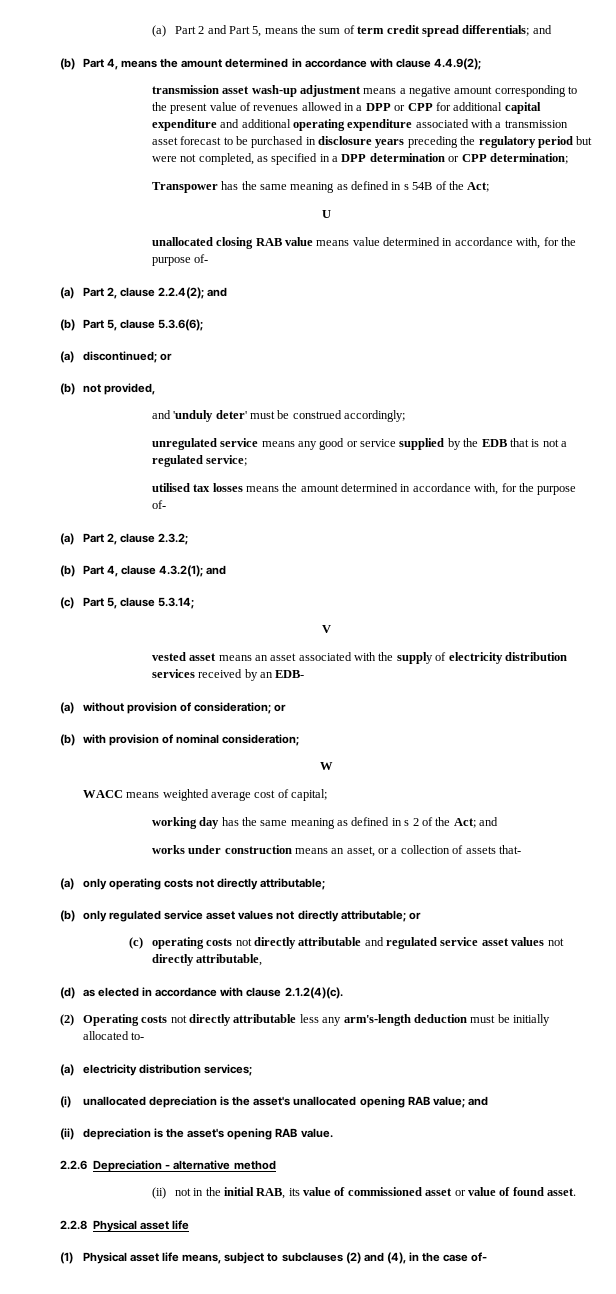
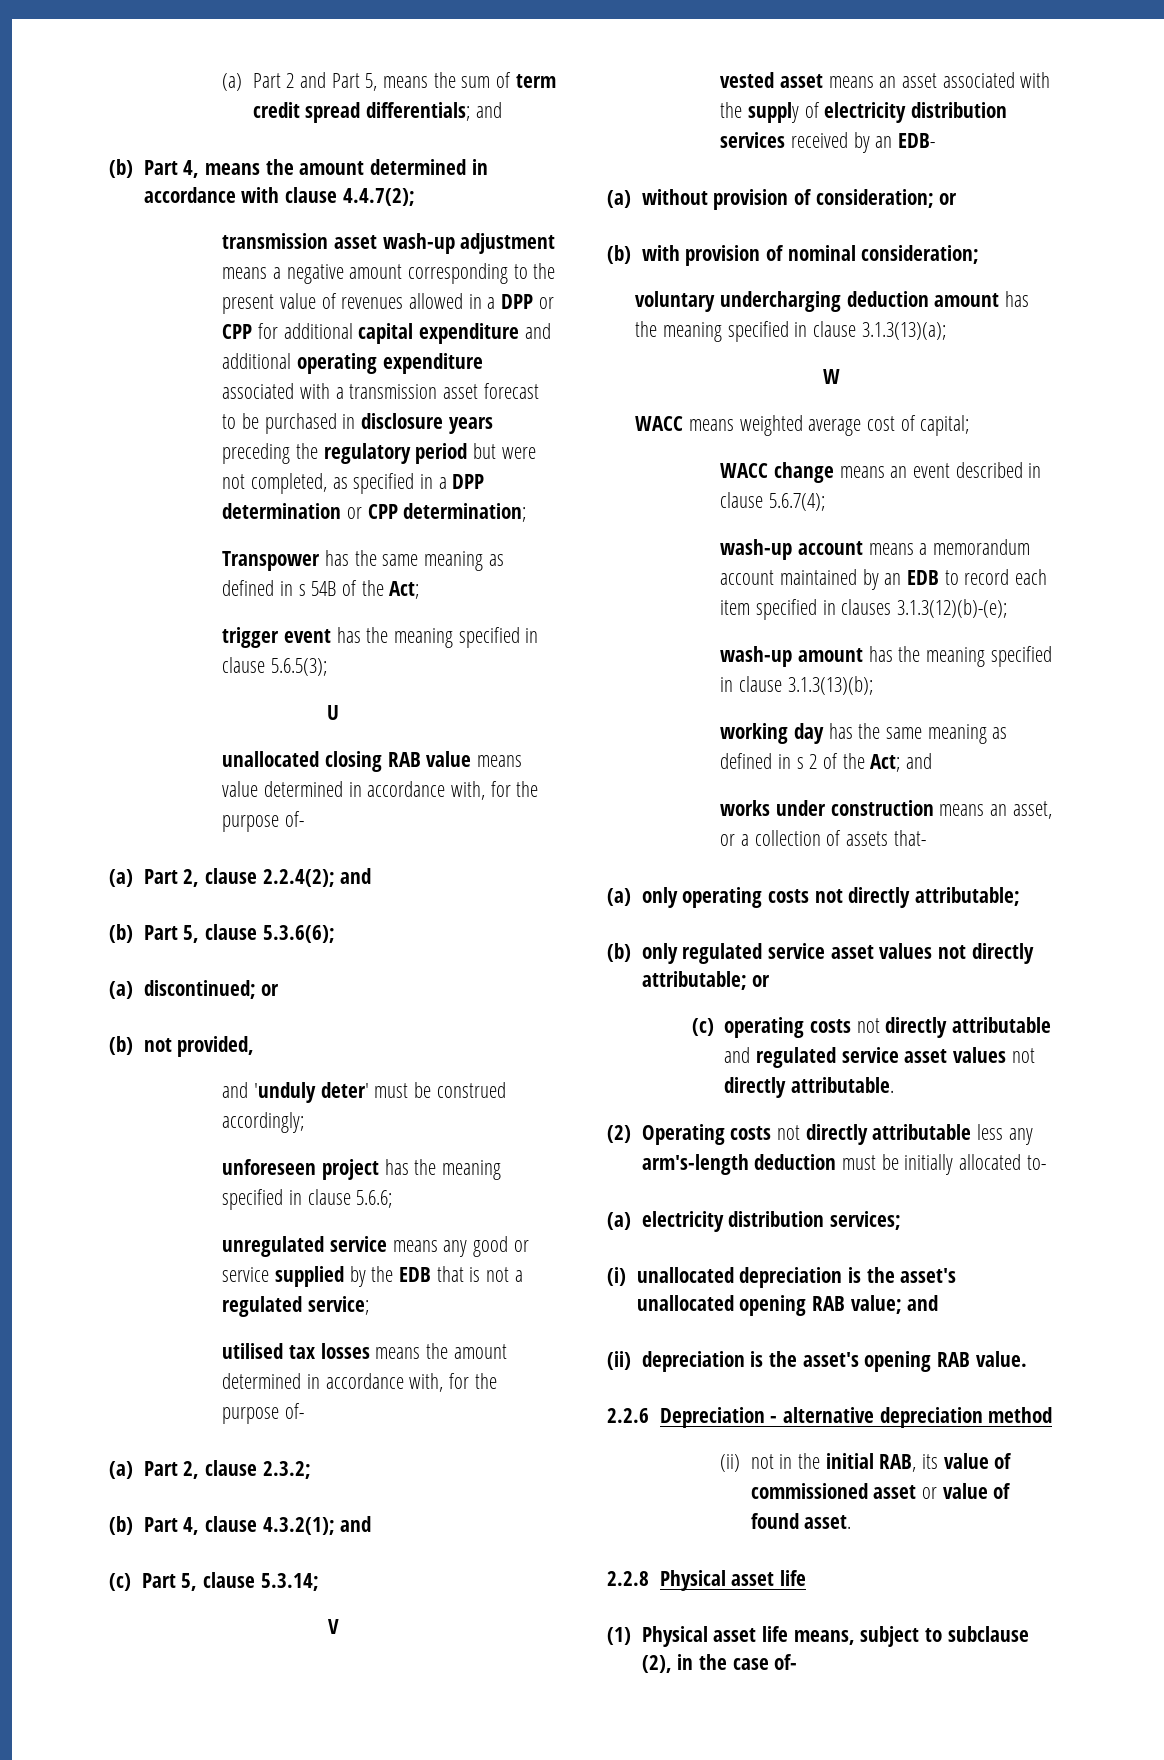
- (b) Part 4, means the amount determined in accordance with clause 4.4.9(2);
+ (b) Part 4, means the amount determined in accordance with clause 4.4.7(2);
+ trigger event has the meaning specified in clause 5.6.5(3);
+ unforeseen project has the meaning specified in clause 5.6.6;
+ voluntary undercharging deduction amount has the meaning specified in clause 3.1.3(13)(a);
+ WACC change means an event described in clause 5.6.7(4);
+ wash-up account means a memorandum account maintained by an EDB to record each item specified in clauses 3.1.3(12)(b)-(e);
+ wash-up amount has the meaning specified in clause 3.1.3(13)(b);
- (c) operating costs not directly attributable and regulated service asset values not directly attributable,
- (d) as elected in accordance with clause 2.1.2(4)(c).
+ (c) operating costs not directly attributable and regulated service asset values not directly attributable.
- 2.2.6 Depreciation - alternative method
+ 2.2.6 Depreciation - alternative depreciation method
- (1) Physical asset life means, subject to subclauses (2) and (4), in the case of-
+ (1) Physical asset life means, subject to subclause (2), in the case of-

